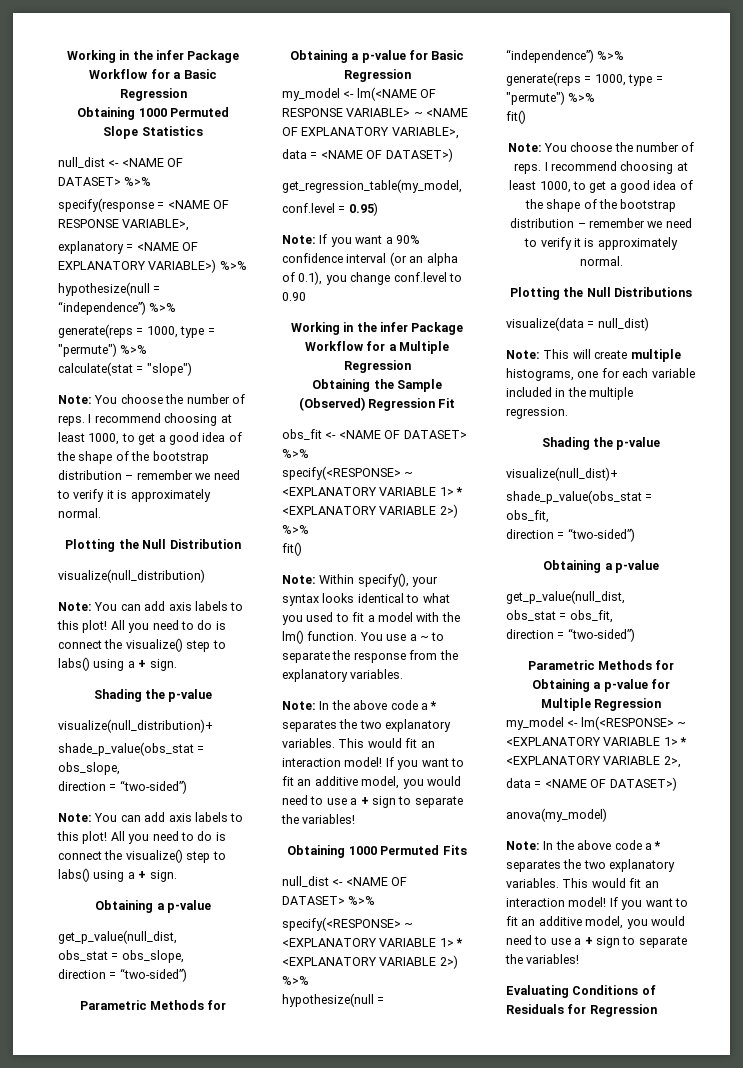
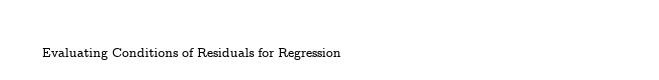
- Working in the infer Package Workflow for a Basic Regression
- Obtaining 1000 Permuted Slope Statistics
- null_dist <- <NAME OF DATASET> %>%
- specify(response = <NAME OF RESPONSE VARIABLE>,
- explanatory = <NAME OF EXPLANATORY VARIABLE>) %>%
- hypothesize(null = “independence”) %>%
- generate(reps = 1000, type = "permute") %>%
- calculate(stat = "slope")
- Note: You choose the number of reps. I recommend choosing at least 1000, to get a good idea of the shape of the bootstrap distribution – remember we need to verify it is approximately normal.
- Plotting the Null Distribution
- visualize(null_distribution)
- Note: You can add axis labels to this plot! All you need to do is connect the visualize() step to labs() using a + sign.
- Shading the p-value
- visualize(null_distribution)+
- shade_p_value(obs_stat = obs_slope,
- direction = “two-sided”)
- Note: You can add axis labels to this plot! All you need to do is connect the visualize() step to labs() using a + sign.
- Obtaining a p-value
- get_p_value(null_dist,
- obs_stat = obs_slope,
- direction = “two-sided”)
- Parametric Methods for Obtaining a p-value for Basic Regression
- my_model <- lm(<NAME OF RESPONSE VARIABLE> ~ <NAME OF EXPLANATORY VARIABLE>,
- data = <NAME OF DATASET>)
- get_regression_table(my_model,
- conf.level = 0.95)
- Note: If you want a 90% confidence interval (or an alpha of 0.1), you change conf.level to 0.90
- Working in the infer Package Workflow for a Multiple Regression
- Obtaining the Sample (Observed) Regression Fit
- obs_fit <- <NAME OF DATASET> %>%
- specify(<RESPONSE> ~ <EXPLANATORY VARIABLE 1> * <EXPLANATORY VARIABLE 2>) %>%
- fit()
- Note: Within specify(), your syntax looks identical to what you used to fit a model with the lm() function. You use a ~ to separate the response from the explanatory variables.
- Note: In the above code a * separates the two explanatory variables. This would fit an interaction model! If you want to fit an additive model, you would need to use a + sign to separate the variables!
- Obtaining 1000 Permuted Fits
- null_dist <- <NAME OF DATASET> %>%
- specify(<RESPONSE> ~ <EXPLANATORY VARIABLE 1> * <EXPLANATORY VARIABLE 2>) %>%
- hypothesize(null = “independence”) %>%
- generate(reps = 1000, type = "permute") %>%
- fit()
- Note: You choose the number of reps. I recommend choosing at least 1000, to get a good idea of the shape of the bootstrap distribution – remember we need to verify it is approximately normal.
- Plotting the Null Distributions
- visualize(data = null_dist)
- Note: This will create multiple histograms, one for each variable included in the multiple regression.
- Shading the p-value
- visualize(null_dist)+
- shade_p_value(obs_stat = obs_fit,
- direction = “two-sided”)
- Obtaining a p-value
- get_p_value(null_dist,
- obs_stat = obs_fit,
- direction = “two-sided”)
- Parametric Methods for Obtaining a p-value for Multiple Regression
- my_model <- lm(<RESPONSE> ~ <EXPLANATORY VARIABLE 1> * <EXPLANATORY VARIABLE 2>,
- data = <NAME OF DATASET>)
- anova(my_model)
- Note: In the above code a * separates the two explanatory variables. This would fit an interaction model! If you want to fit an additive model, you would need to use a + sign to separate the variables!

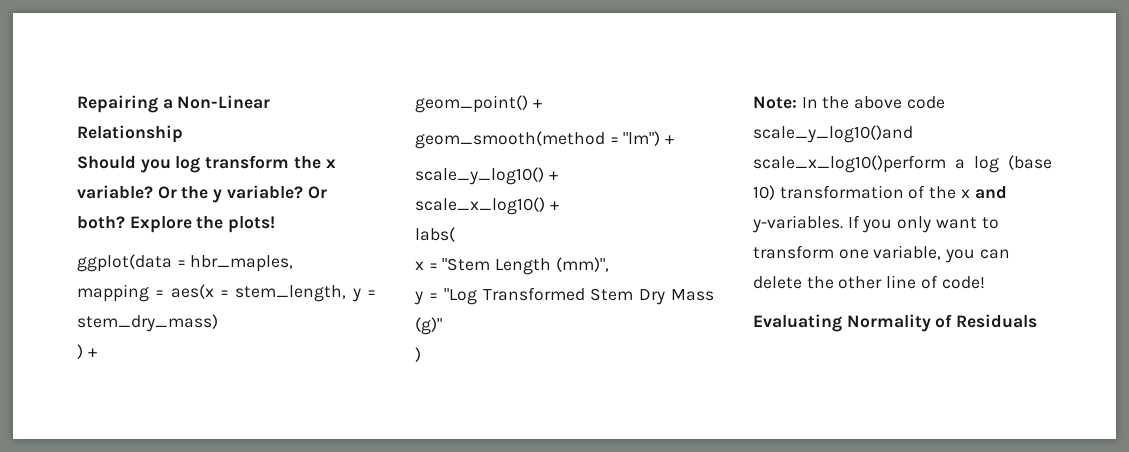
- Evaluating Conditions of Residuals for Regression
+ Repairing a Non-Linear Relationship
+ Should you log transform the x variable? Or the y variable? Or both? Explore the plots!
+ ggplot(data = hbr_maples,
+ mapping = aes(x = stem_length, y = stem_dry_mass)
+ ) +
+ geom_point() +
+ geom_smooth(method = "lm") +
+ scale_y_log10() +
+ scale_x_log10() +
+ labs(
+ x = "Stem Length (mm)",
+ y = "Log Transformed Stem Dry Mass (g)"
+ )
+ Note: In the above code scale_y_log10()and scale_x_log10()perform a log (base 10) transformation of the x and y-variables. If you only want to transform one variable, you can delete the other line of code!
+ Evaluating Normality of Residuals

